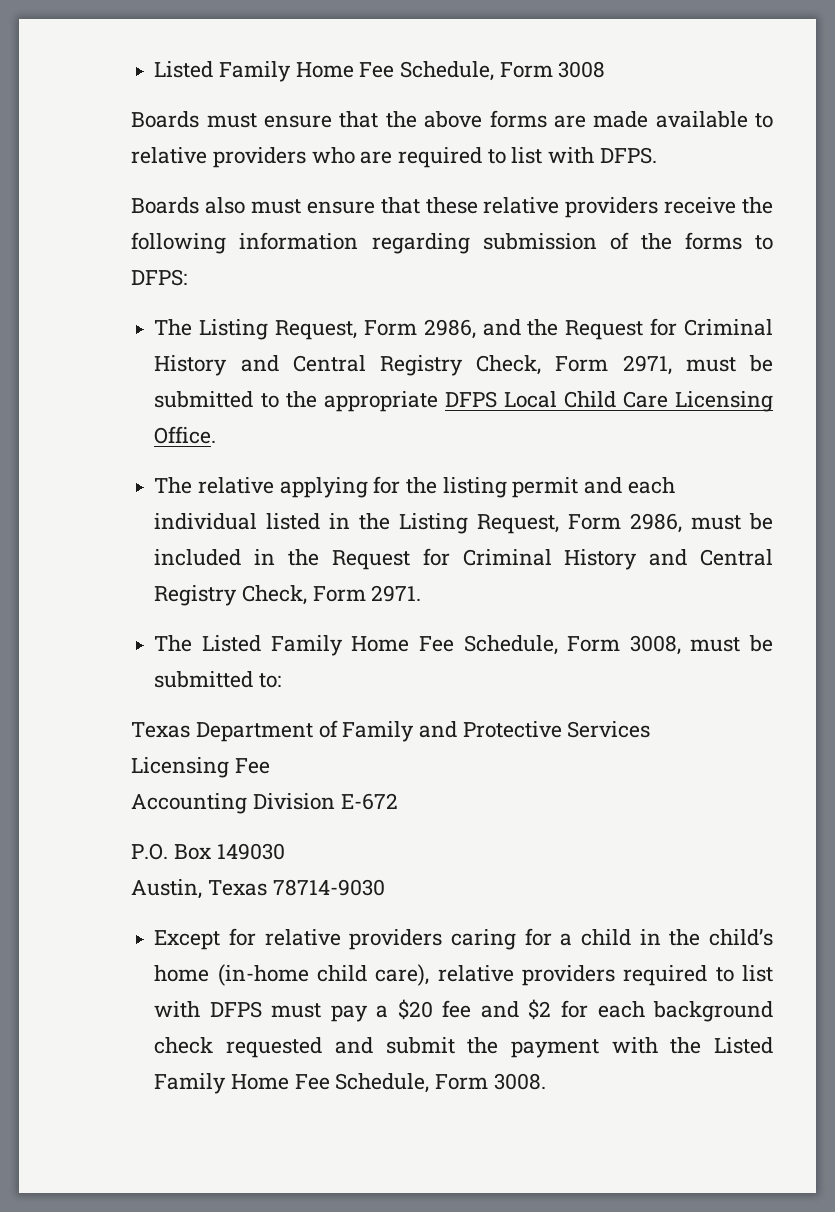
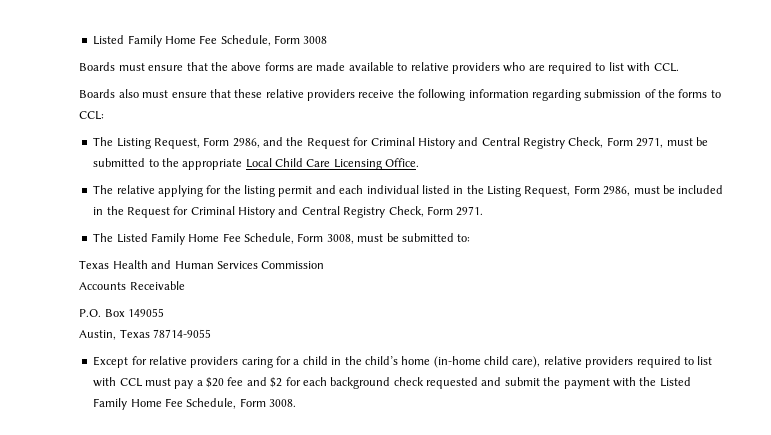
- Boards must ensure that the above forms are made available to relative providers who are required to list with DFPS.
+ Boards must ensure that the above forms are made available to relative providers who are required to list with CCL.
- Boards also must ensure that these relative providers receive the following information regarding submission of the forms to DFPS:
+ Boards also must ensure that these relative providers receive the following information regarding submission of the forms to CCL:
- The Listing Request, Form 2986, and the Request for Criminal History and Central Registry Check, Form 2971, must be submitted to the appropriate DFPS Local Child Care Licensing Office.
+ The Listing Request, Form 2986, and the Request for Criminal History and Central Registry Check, Form 2971, must be submitted to the appropriate Local Child Care Licensing Office.
- Texas Department of Family and Protective Services
- Licensing Fee
- Accounting Division E-672
+ Texas Health and Human Services Commission
+ Accounts Receivable
- P.O. Box 149030
+ P.O. Box 149055
- Austin, Texas 78714-9030
+ Austin, Texas 78714-9055
- Except for relative providers caring for a child in the child’s home (in-home child care), relative providers required to list with DFPS must pay a $20 fee and $2 for each background check requested and submit the payment with the Listed Family Home Fee Schedule, Form 3008.
+ Except for relative providers caring for a child in the child’s home (in-home child care), relative providers required to list with CCL must pay a $20 fee and $2 for each background check requested and submit the payment with the Listed Family Home Fee Schedule, Form 3008.

